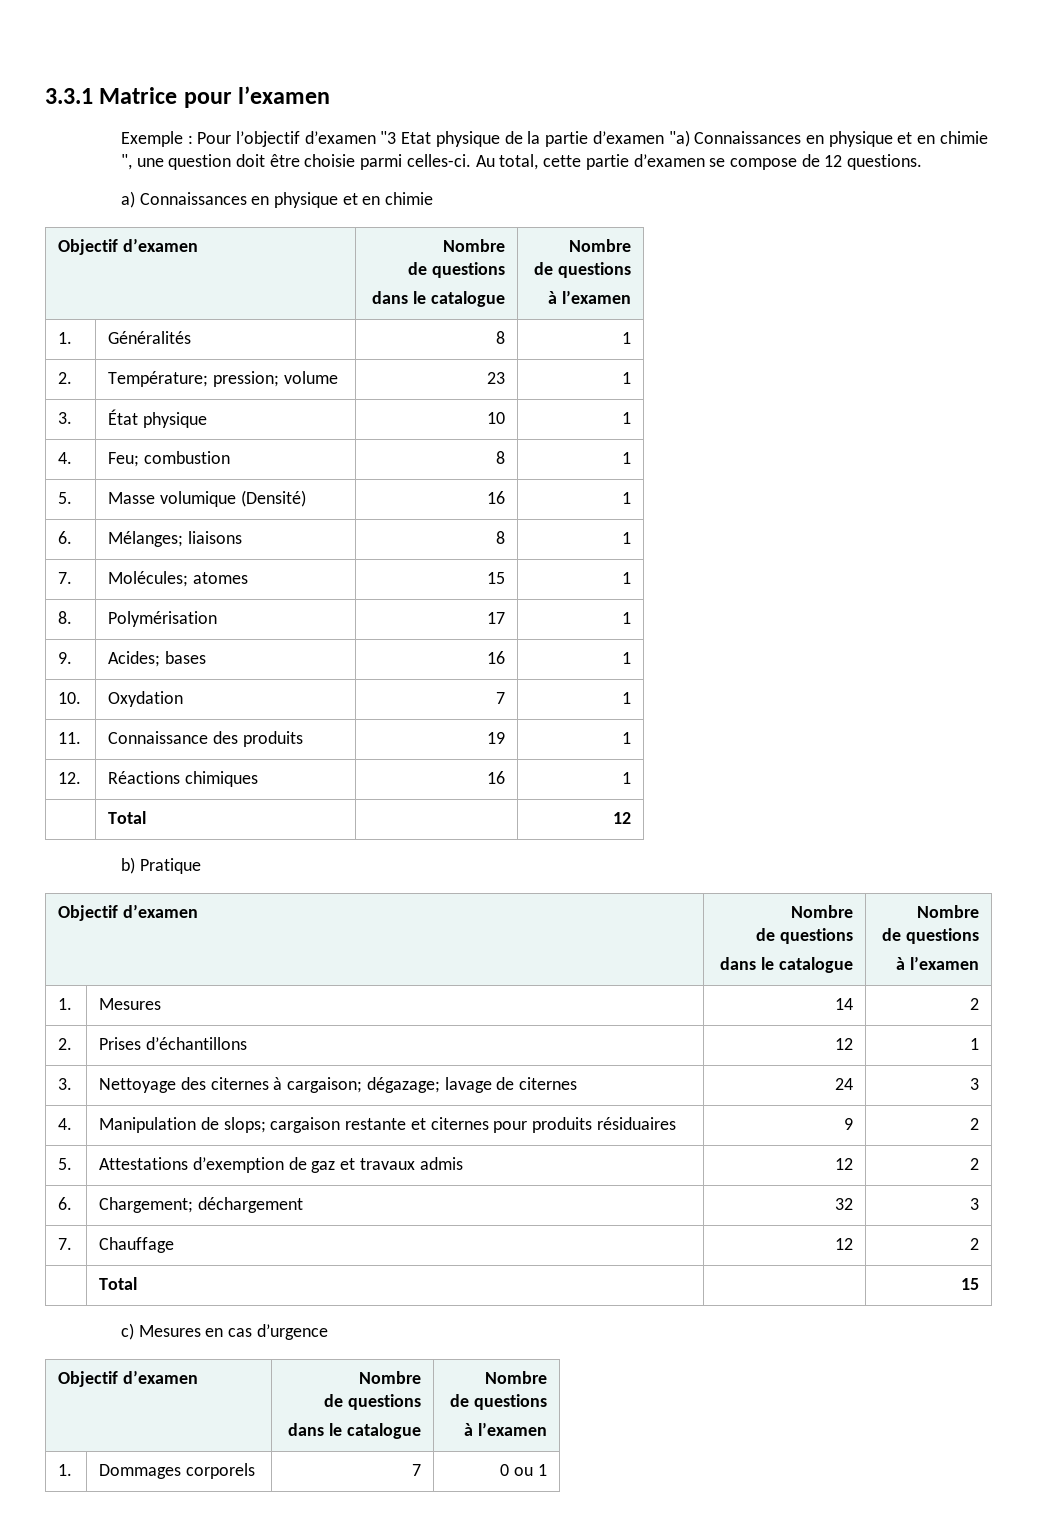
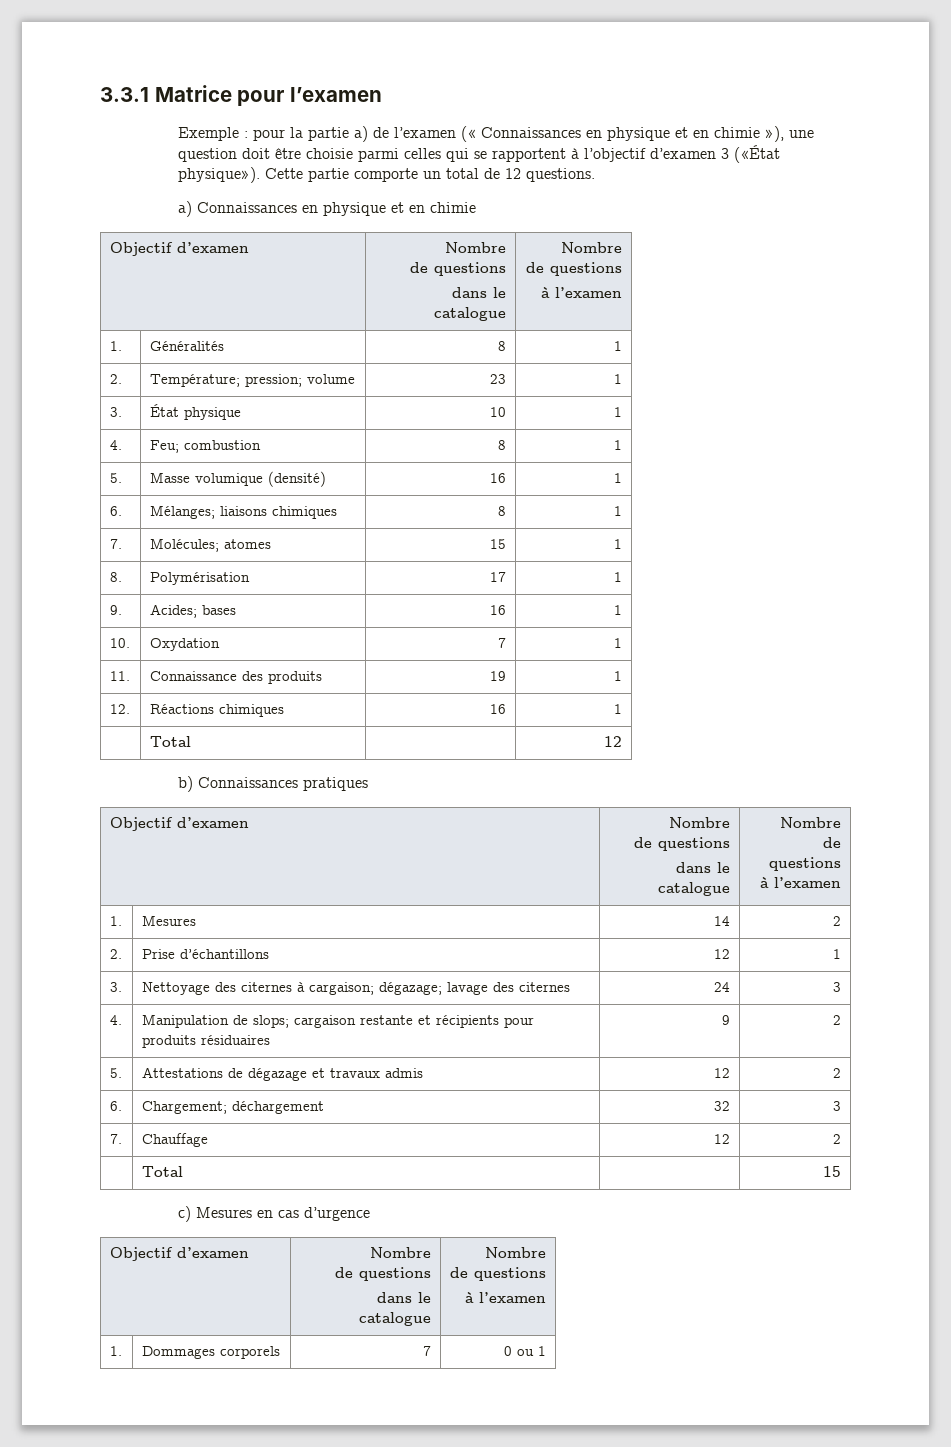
- Exemple : Pour l’objectif d’examen "3 Etat physique de la partie d’examen "a) Connaissances en physique et en chimie ", une question doit être choisie parmi celles-ci. Au total, cette partie d’examen se compose de 12 questions.
+ Exemple : pour la partie a) de l’examen (« Connaissances en physique et en chimie »), une question doit être choisie parmi celles qui se rapportent à l’objectif d’examen 3 («État physique»). Cette partie comporte un total de 12 questions.
- 5. | Masse volumique (Densité) | 16 | 1
+ 5. | Masse volumique (densité) | 16 | 1
- 6. | Mélanges; liaisons | 8 | 1
+ 6. | Mélanges; liaisons chimiques | 8 | 1
- b) Pratique
+ b) Connaissances pratiques
- 2. | Prises d’échantillons | 12 | 1
+ 2. | Prise d’échantillons | 12 | 1
- 3. | Nettoyage des citernes à cargaison; dégazage; lavage de citernes | 24 | 3
+ 3. | Nettoyage des citernes à cargaison; dégazage; lavage des citernes | 24 | 3
- 4. | Manipulation de slops; cargaison restante et citernes pour produits résiduaires | 9 | 2
+ 4. | Manipulation de slops; cargaison restante et récipients pour produits résiduaires | 9 | 2
- 5. | Attestations d’exemption de gaz et travaux admis | 12 | 2
+ 5. | Attestations de dégazage et travaux admis | 12 | 2

